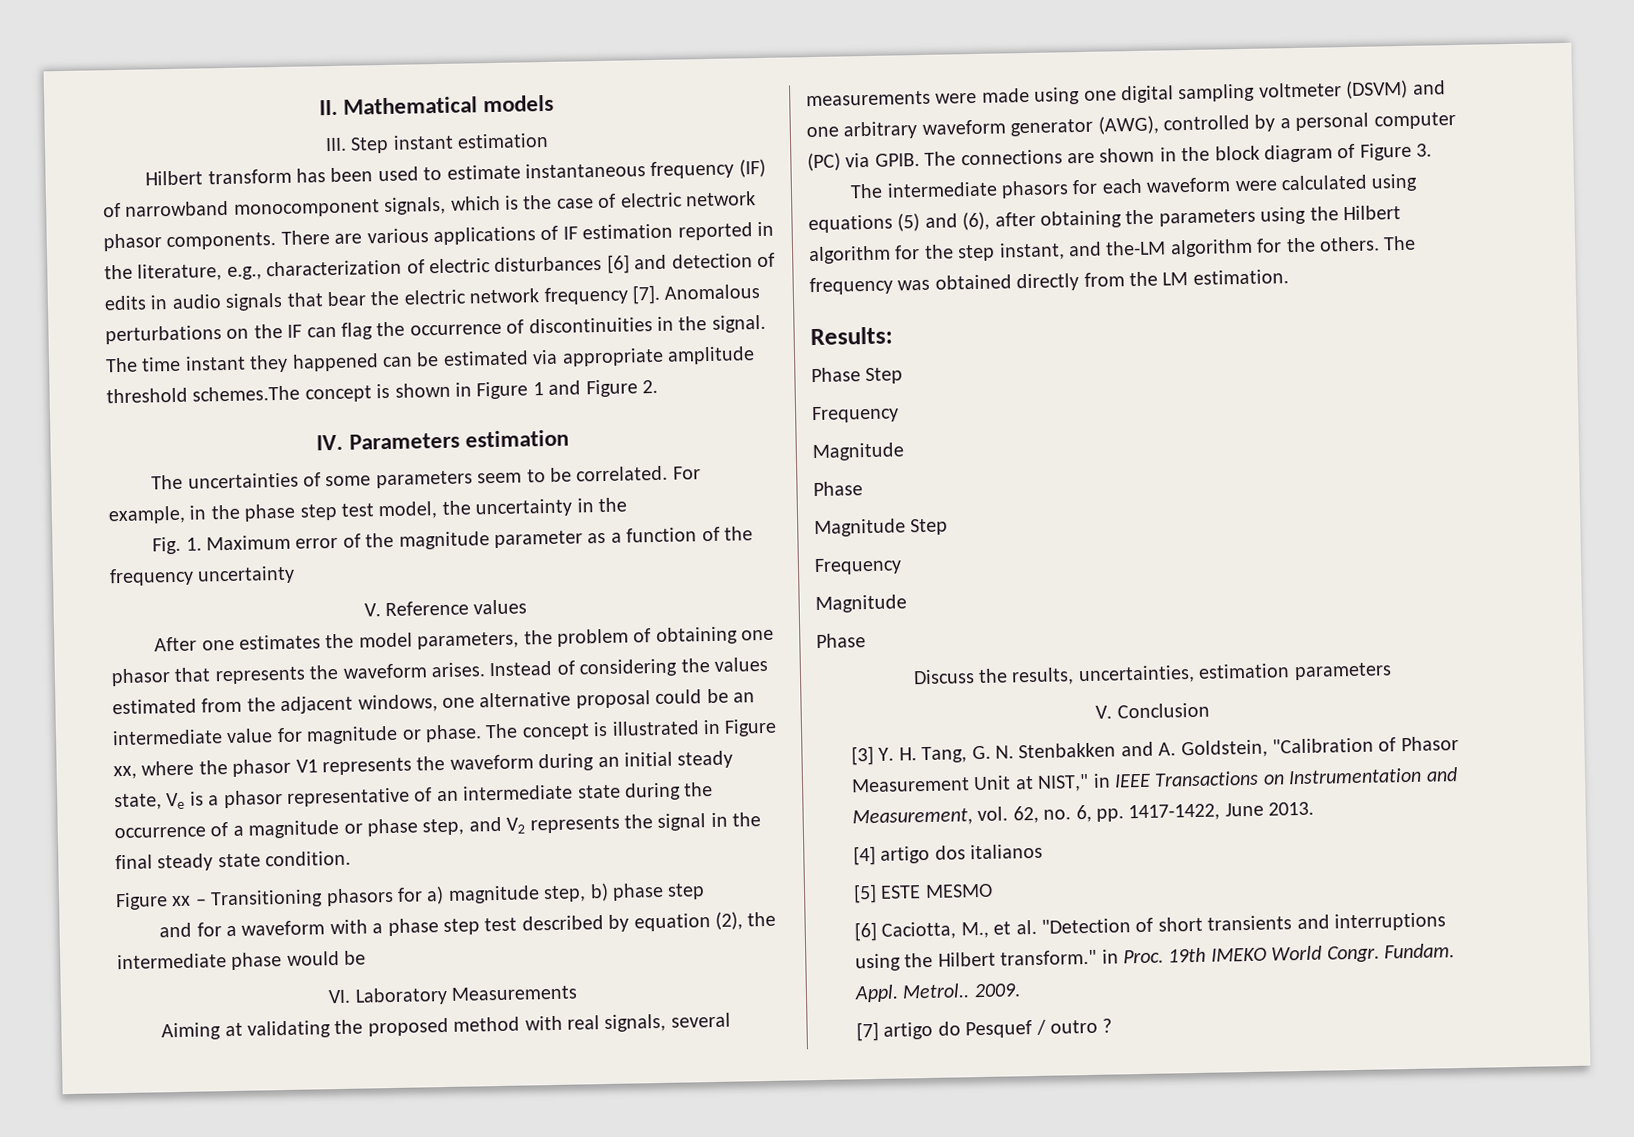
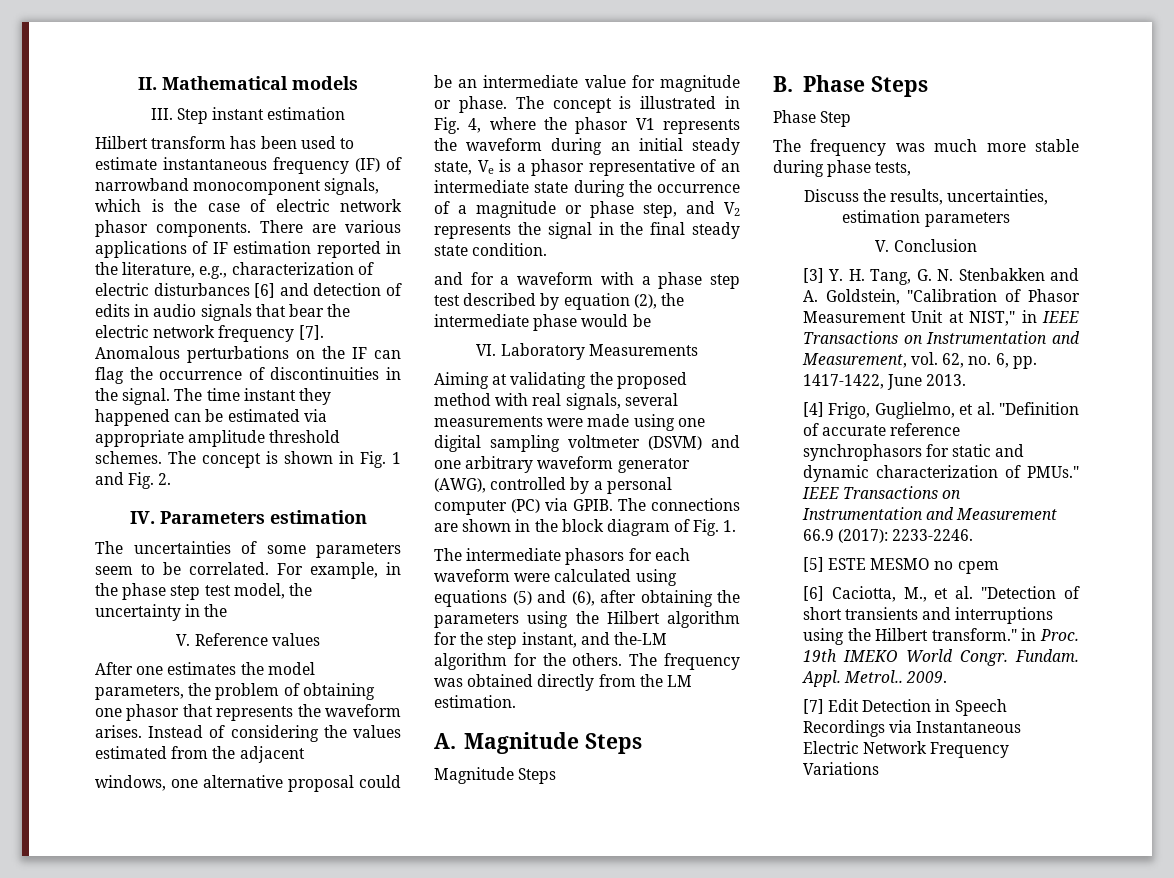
- The time instant they happened can be estimated via appropriate amplitude threshold schemes.The concept is shown in Figure 1 and Figure 2.
+ The time instant they happened can be estimated via appropriate amplitude threshold schemes. The concept is shown in Fig. 1 and Fig. 2.
- Fig. 1. Maximum error of the magnitude parameter as a function of the frequency uncertainty
- Instead of considering the values estimated from the adjacent windows, one alternative proposal could be an intermediate value for magnitude or phase.
+ Instead of considering the values estimated from the adjacent
+ windows, one alternative proposal could be an intermediate value for magnitude or phase.
- The concept is illustrated in Figure xx, where the phasor V1 represents the waveform during an initial steady state, Ve is a phasor representative of an intermediate state during the occurrence of a magnitude or phase step, and V2 represents the signal in the final steady state condition.
+ The concept is illustrated in Fig. 4, where the phasor V1 represents the waveform during an initial steady state, Ve is a phasor representative of an intermediate state during the occurrence of a magnitude or phase step, and V2 represents the signal in the final steady state condition.
- Figure xx – Transitioning phasors for a) magnitude step, b) phase step
- The connections are shown in the block diagram of Figure 3.
+ The connections are shown in the block diagram of Fig. 1.
- Results:
+ A. Magnitude Steps
+ Magnitude Steps
+ B. Phase Steps
  Phase Step
- Frequency
- Magnitude
- Phase
- Magnitude Step
- Frequency
- Magnitude
- Phase
+ The frequency was much more stable during phase tests,
- [4] artigo dos italianos
+ [4] Frigo, Guglielmo, et al. "Definition of accurate reference synchrophasors for static and dynamic characterization of PMUs." IEEE Transactions on Instrumentation and Measurement 66.9 (2017): 2233-2246.
- [5] ESTE MESMO
+ [5] ESTE MESMO no cpem
- [7] artigo do Pesquef / outro ?
+ [7] Edit Detection in Speech Recordings via Instantaneous Electric Network Frequency Variations

